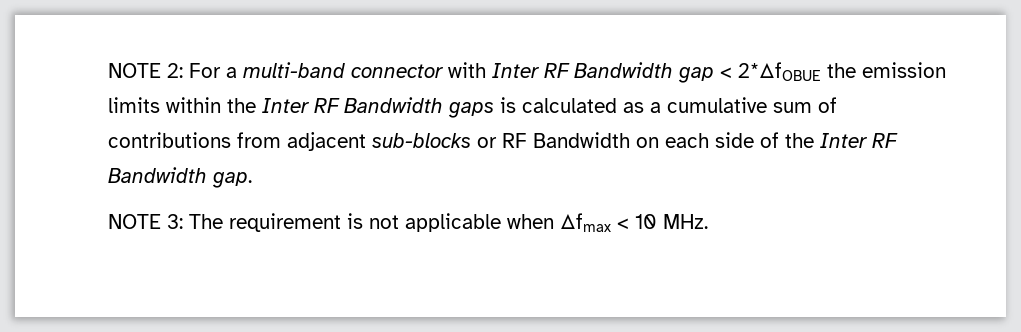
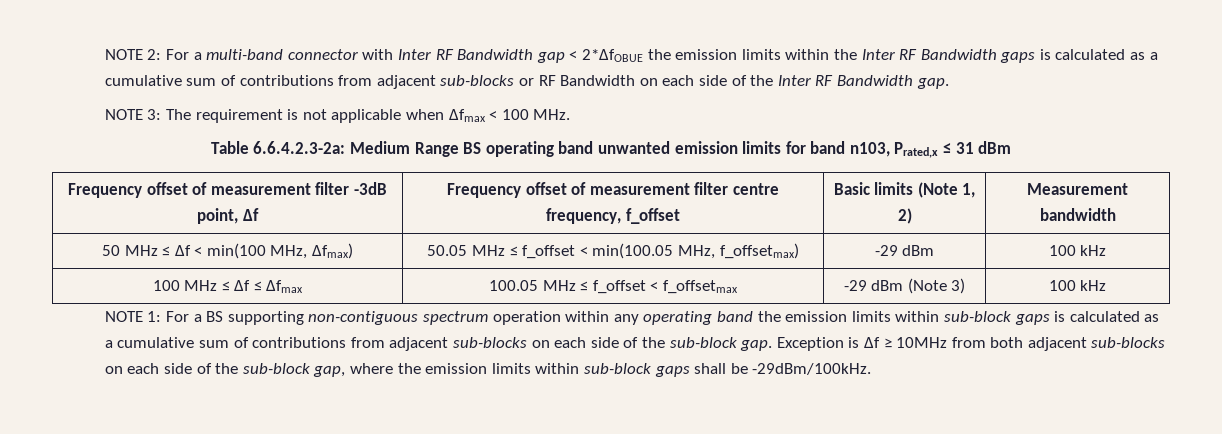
- NOTE 3: The requirement is not applicable when Δfmax < 10 MHz.
+ NOTE 3: The requirement is not applicable when Δfmax < 100 MHz.
+ Table 6.6.4.2.3-2a: Medium Range BS operating band unwanted emission limits for band n103, Prated,x ≤ 31 dBm
+ Frequency offset of measurement filter -3dB point, Δf | Frequency offset of measurement filter centre frequency, f_offset | Basic limits (Note 1, 2) | Measurement bandwidth
+ 50 MHz ≤ Δf < min(100 MHz, Δfmax) | 50.05 MHz ≤ f_offset < min(100.05 MHz, f_offsetmax) | -29 dBm | 100 kHz
+ 100 MHz ≤ Δf ≤ Δfmax | 100.05 MHz ≤ f_offset < f_offsetmax | -29 dBm (Note 3) | 100 kHz
+ NOTE 1: For a BS supporting non-contiguous spectrum operation within any operating band the emission limits within sub-block gaps is calculated as a cumulative sum of contributions from adjacent sub-blocks on each side of the sub-block gap. Exception is Δf ≥ 10MHz from both adjacent sub-blocks on each side of the sub-block gap, where the emission limits within sub-block gaps shall be -29dBm/100kHz.

